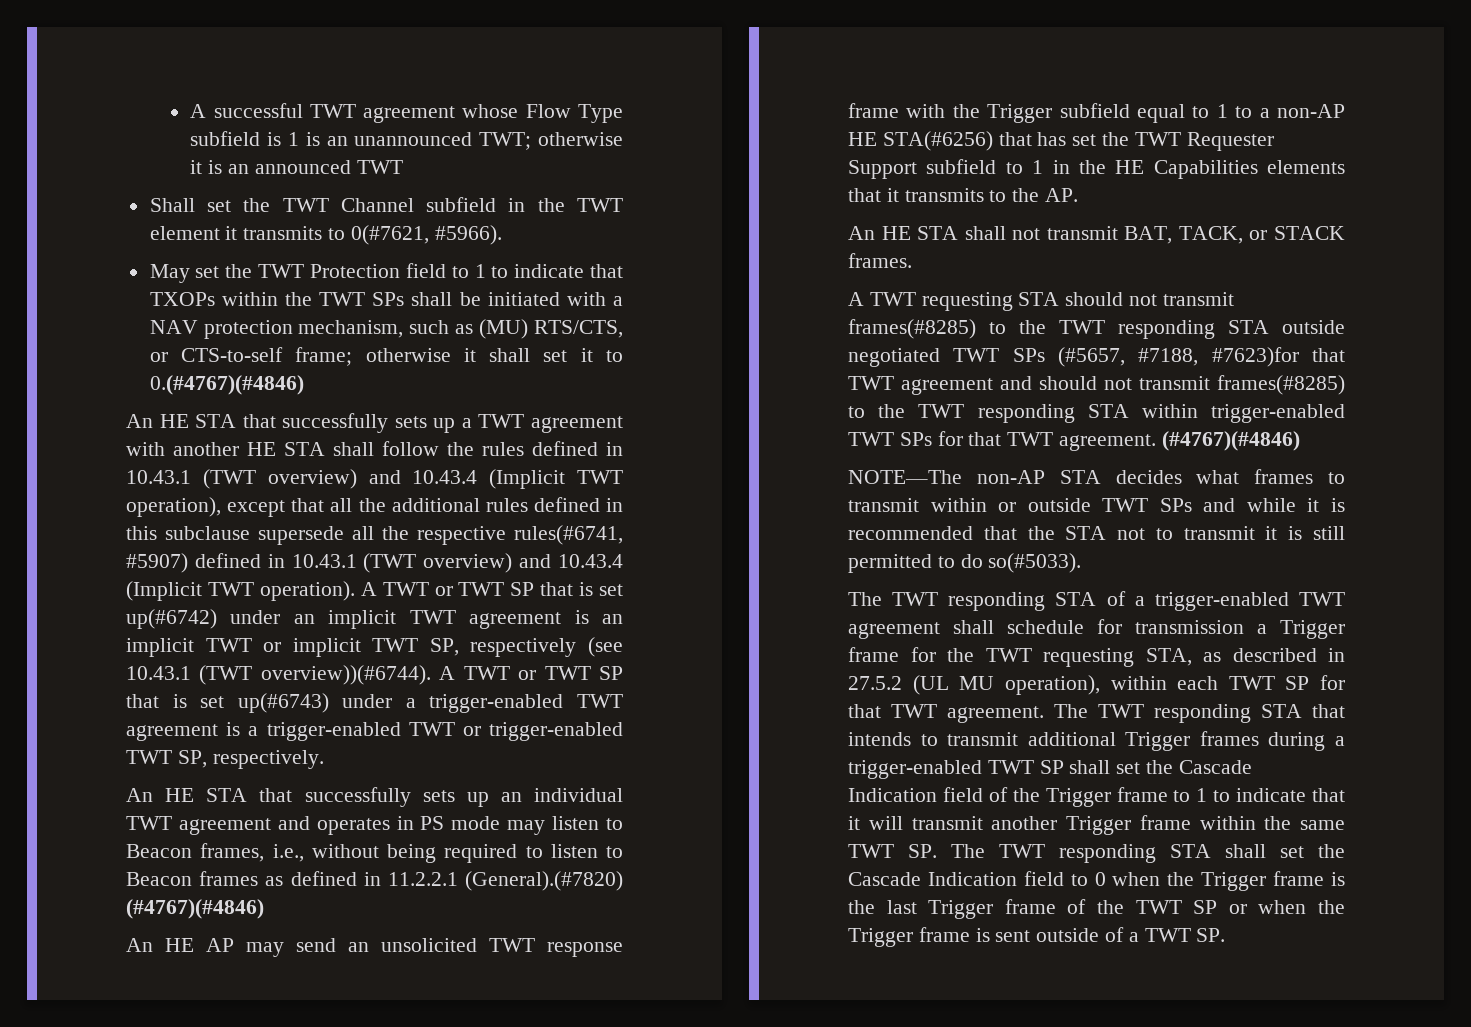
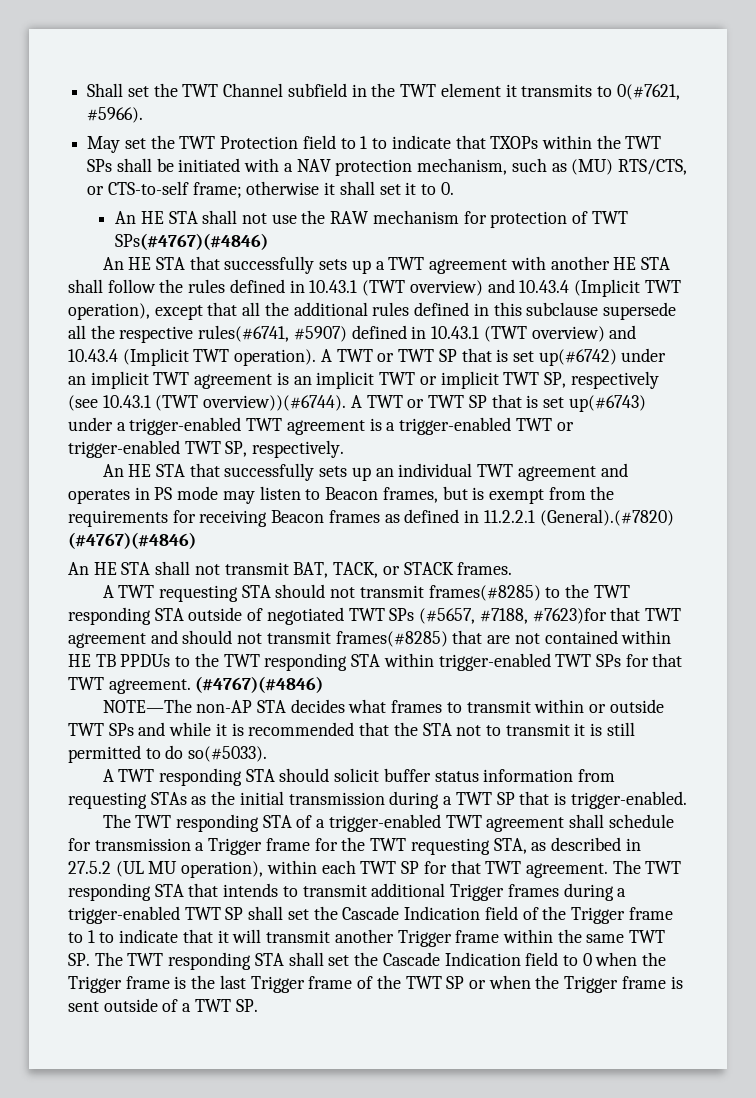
- A successful TWT agreement whose Flow Type subfield is 1 is an unannounced TWT; otherwise it is an announced TWT
- May set the TWT Protection field to 1 to indicate that TXOPs within the TWT SPs shall be initiated with a NAV protection mechanism, such as (MU) RTS/CTS, or CTS-to-self frame; otherwise it shall set it to 0.(#4767)(#4846)
+ May set the TWT Protection field to 1 to indicate that TXOPs within the TWT SPs shall be initiated with a NAV protection mechanism, such as (MU) RTS/CTS, or CTS-to-self frame; otherwise it shall set it to 0.
+ An HE STA shall not use the RAW mechanism for protection of TWT SPs(#4767)(#4846)
- An HE STA that successfully sets up an individual TWT agreement and operates in PS mode may listen to Beacon frames, i.e., without being required to listen to Beacon frames as defined in 11.2.2.1 (General).(#7820) (#4767)(#4846)
+ An HE STA that successfully sets up an individual TWT agreement and operates in PS mode may listen to Beacon frames, but is exempt from the requirements for receiving Beacon frames as defined in 11.2.2.1 (General).(#7820) (#4767)(#4846)
- An HE AP may send an unsolicited TWT response frame with the Trigger subfield equal to 1 to a non-AP HE STA(#6256) that has set the TWT Requester Support subfield to 1 in the HE Capabilities elements that it transmits to the AP.
- A TWT requesting STA should not transmit frames(#8285) to the TWT responding STA outside negotiated TWT SPs (#5657, #7188, #7623)for that TWT agreement and should not transmit frames(#8285) to the TWT responding STA within trigger-enabled TWT SPs for that TWT agreement.
+ A TWT requesting STA should not transmit frames(#8285) to the TWT responding STA outside of negotiated TWT SPs (#5657, #7188, #7623)for that TWT agreement and should not transmit frames(#8285) that are not contained within HE TB PPDUs to the TWT responding STA within trigger-enabled TWT SPs for that TWT agreement.
+ A TWT responding STA should solicit buffer status information from requesting STAs as the initial transmission during a TWT SP that is trigger-enabled.

